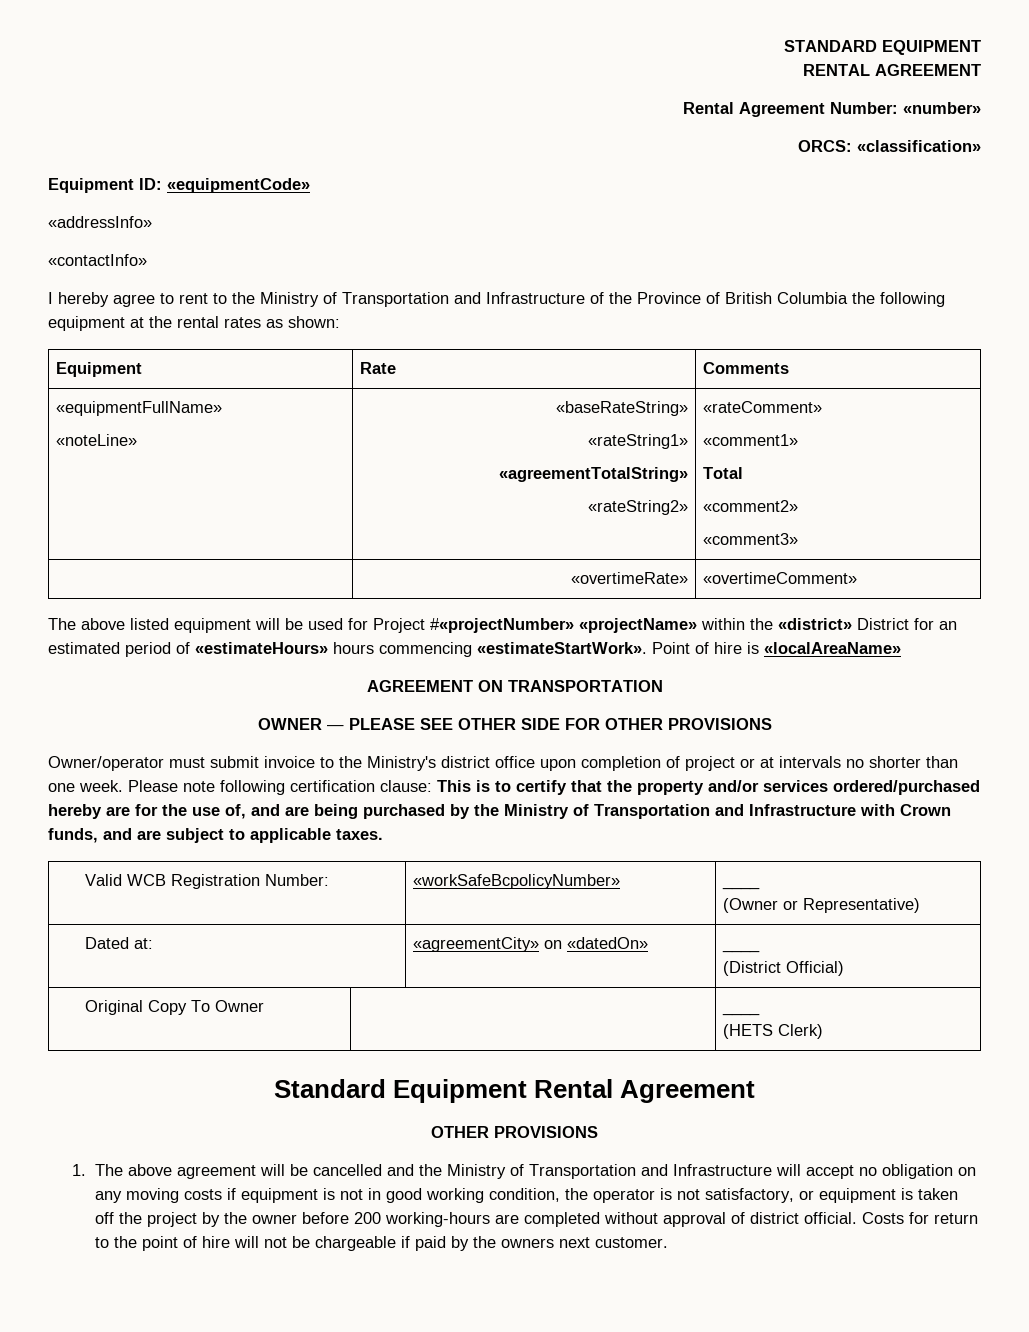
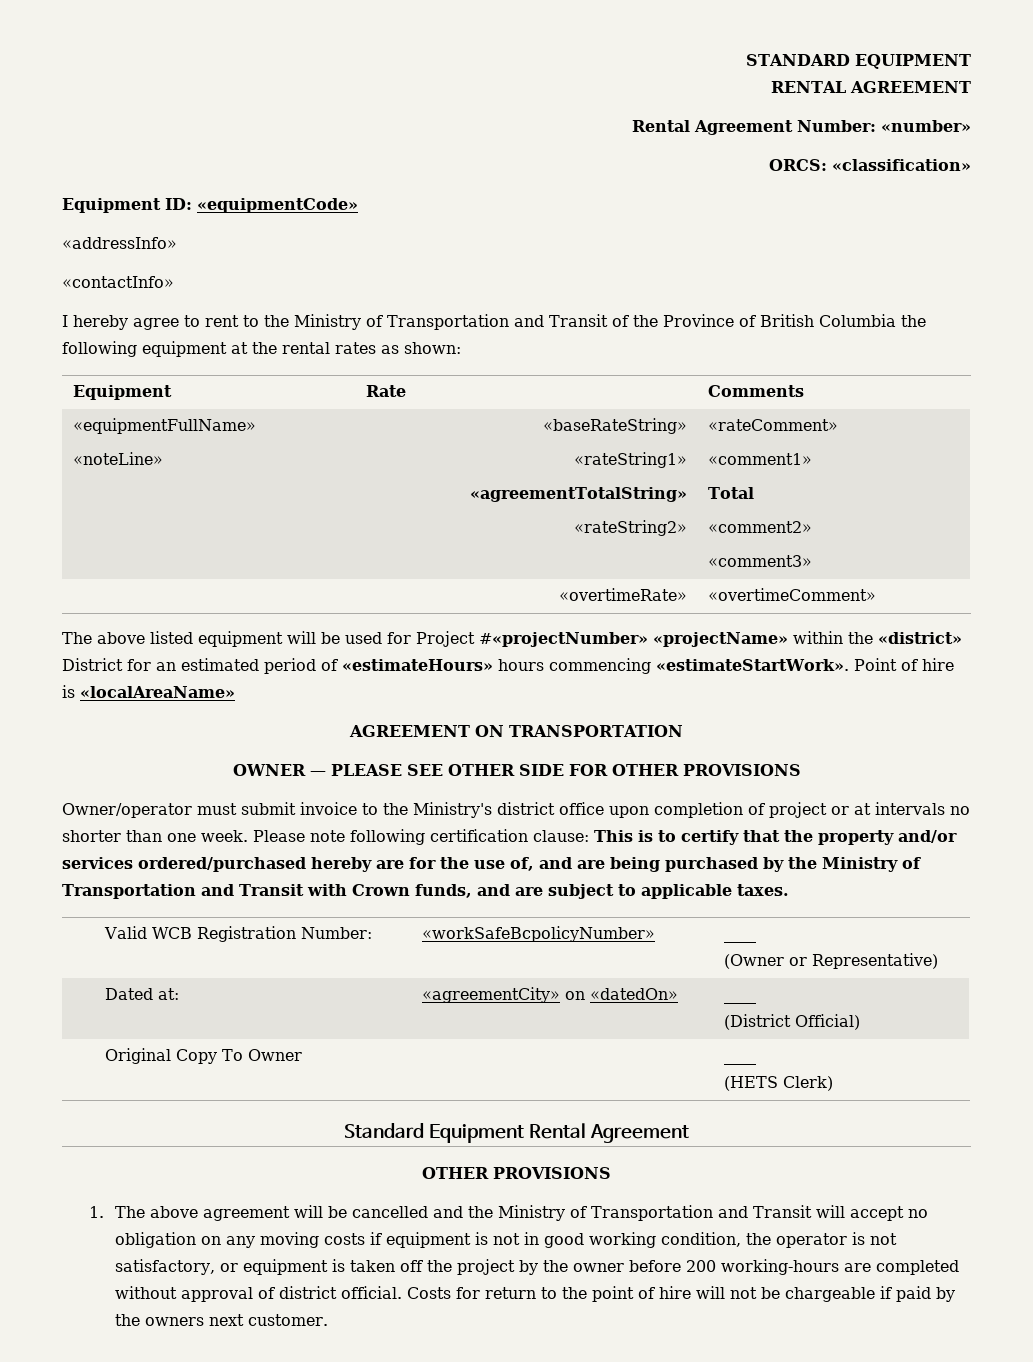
- I hereby agree to rent to the Ministry of Transportation and Infrastructure of the Province of British Columbia the following equipment at the rental rates as shown:
+ I hereby agree to rent to the Ministry of Transportation and Transit of the Province of British Columbia the following equipment at the rental rates as shown:
- Please note following certification clause: This is to certify that the property and/or services ordered/purchased hereby are for the use of, and are being purchased by the Ministry of Transportation and Infrastructure with Crown funds, and are subject to applicable taxes.
+ Please note following certification clause: This is to certify that the property and/or services ordered/purchased hereby are for the use of, and are being purchased by the Ministry of Transportation and Transit with Crown funds, and are subject to applicable taxes.
- 1. The above agreement will be cancelled and the Ministry of Transportation and Infrastructure will accept no obligation on any moving costs if equipment is not in good working condition, the operator is not satisfactory, or equipment is taken off the project by the owner before 200 working-hours are completed without approval of district official.
+ 1. The above agreement will be cancelled and the Ministry of Transportation and Transit will accept no obligation on any moving costs if equipment is not in good working condition, the operator is not satisfactory, or equipment is taken off the project by the owner before 200 working-hours are completed without approval of district official.

